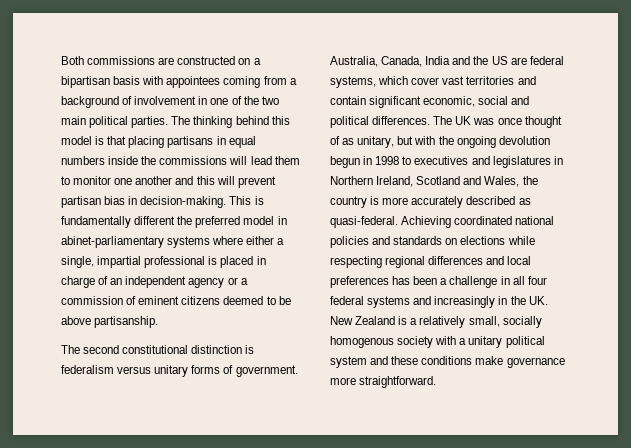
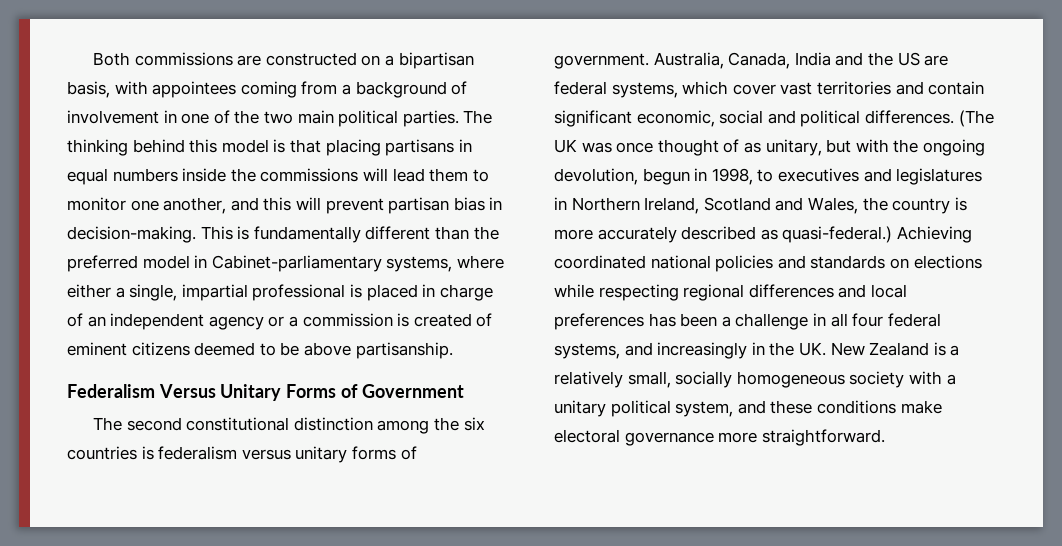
- Both commissions are constructed on a bipartisan basis with appointees coming from a background of involvement in one of the two main political parties.
+ Both commissions are constructed on a bipartisan basis, with appointees coming from a background of involvement in one of the two main political parties.
- The thinking behind this model is that placing partisans in equal numbers inside the commissions will lead them to monitor one another and this will prevent partisan bias in decision-making.
+ The thinking behind this model is that placing partisans in equal numbers inside the commissions will lead them to monitor one another, and this will prevent partisan bias in decision-making.
- This is fundamentally different the preferred model in abinet-parliamentary systems where either a single, impartial professional is placed in charge of an independent agency or a commission of eminent citizens deemed to be above partisanship.
+ This is fundamentally different than the preferred model in Cabinet-parliamentary systems, where either a single, impartial professional is placed in charge of an independent agency or a commission is created of eminent citizens deemed to be above partisanship.
+ Federalism Versus Unitary Forms of Government
- The second constitutional distinction is federalism versus unitary forms of government.
+ The second constitutional distinction among the six countries is federalism versus unitary forms of government.
- The UK was once thought of as unitary, but with the ongoing devolution begun in 1998 to executives and legislatures in Northern Ireland, Scotland and Wales, the country is more accurately described as quasi-federal.
+ (The UK was once thought of as unitary, but with the ongoing devolution, begun in 1998, to executives and legislatures in Northern Ireland, Scotland and Wales, the country is more accurately described as quasi-federal.)
- Achieving coordinated national policies and standards on elections while respecting regional differences and local preferences has been a challenge in all four federal systems and increasingly in the UK. New Zealand is a relatively small, socially homogenous society with a unitary political system and these conditions make governance more straightforward.
+ Achieving coordinated national policies and standards on elections while respecting regional differences and local preferences has been a challenge in all four federal systems, and increasingly in the UK. New Zealand is a relatively small, socially homogeneous society with a unitary political system, and these conditions make electoral governance more straightforward.

